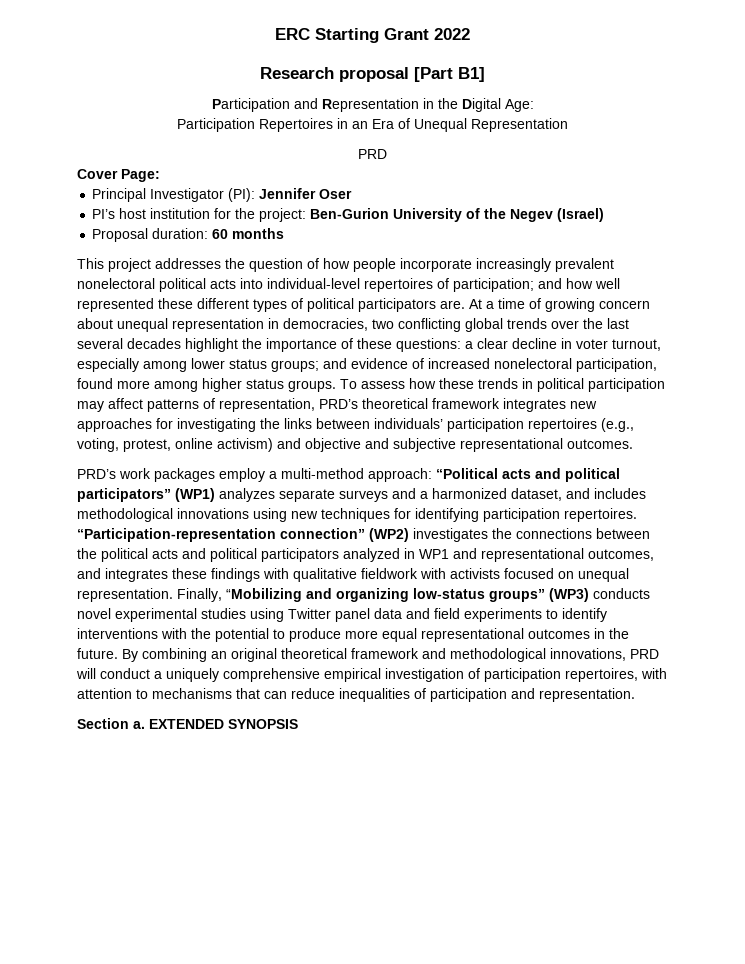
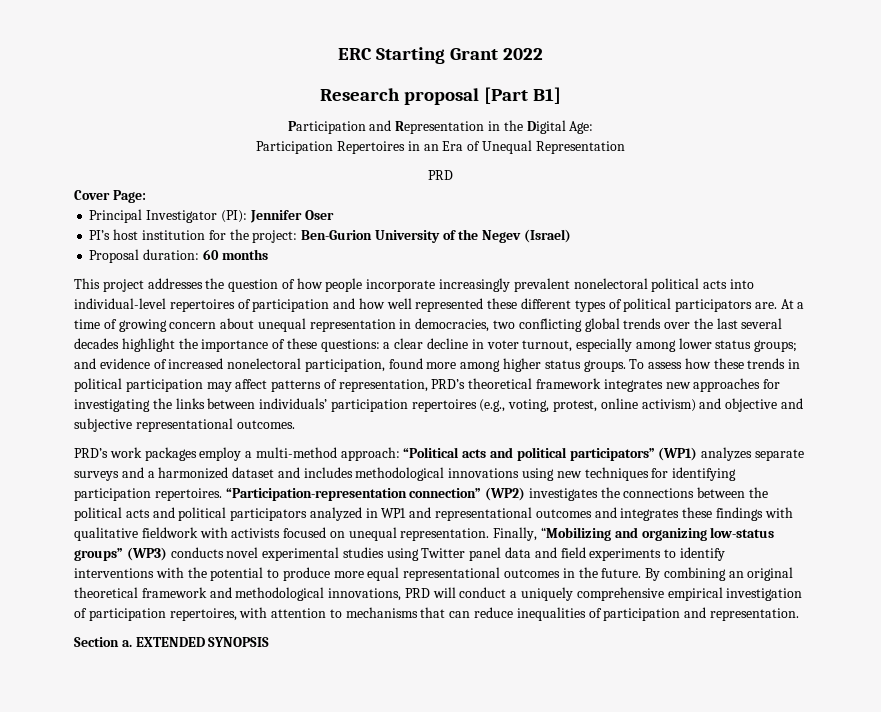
- This project addresses the question of how people incorporate increasingly prevalent nonelectoral political acts into individual-level repertoires of participation; and how well represented these different types of political participators are.
+ This project addresses the question of how people incorporate increasingly prevalent nonelectoral political acts into individual-level repertoires of participation and how well represented these different types of political participators are.
- PRD’s work packages employ a multi-method approach: “Political acts and political participators” (WP1) analyzes separate surveys and a harmonized dataset, and includes methodological innovations using new techniques for identifying participation repertoires.
+ PRD’s work packages employ a multi-method approach: “Political acts and political participators” (WP1) analyzes separate surveys and a harmonized dataset and includes methodological innovations using new techniques for identifying participation repertoires.
- “Participation-representation connection” (WP2) investigates the connections between the political acts and political participators analyzed in WP1 and representational outcomes, and integrates these findings with qualitative fieldwork with activists focused on unequal representation.
+ “Participation-representation connection” (WP2) investigates the connections between the political acts and political participators analyzed in WP1 and representational outcomes and integrates these findings with qualitative fieldwork with activists focused on unequal representation.

